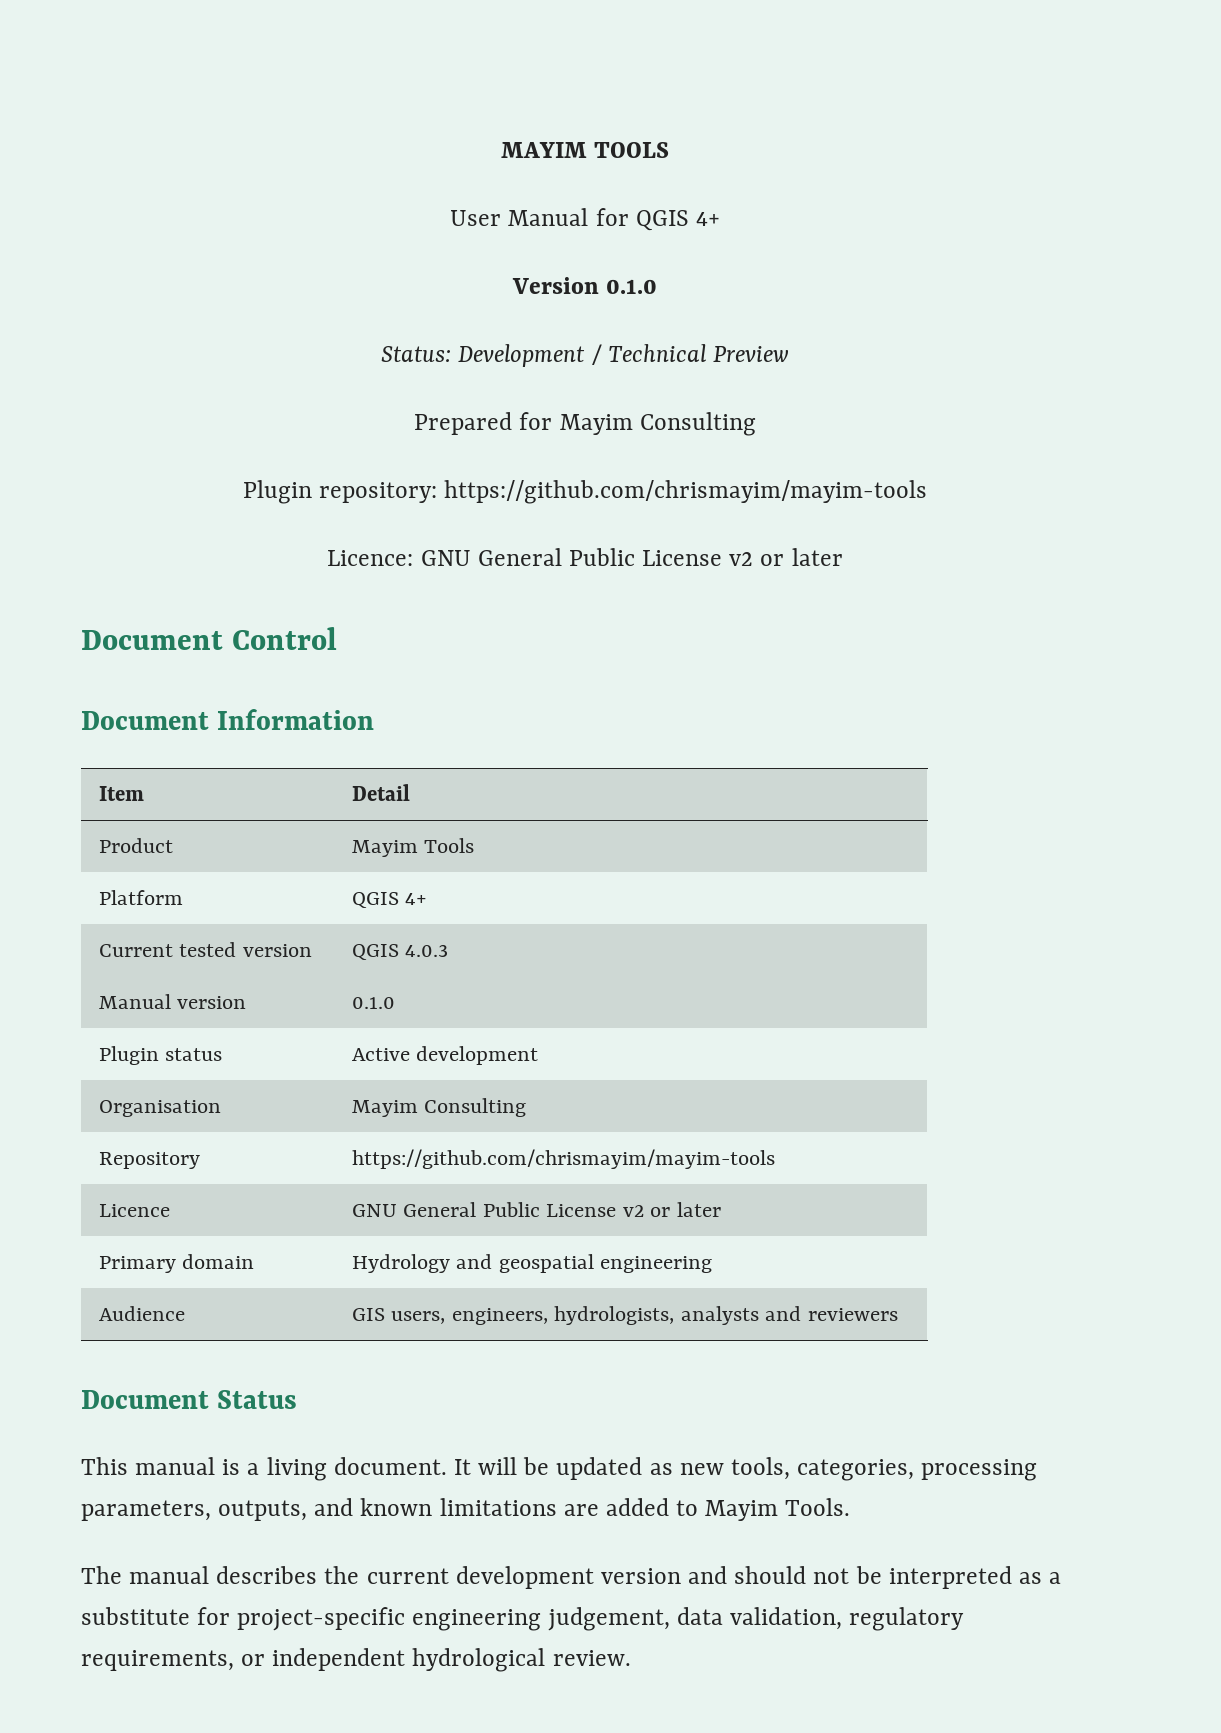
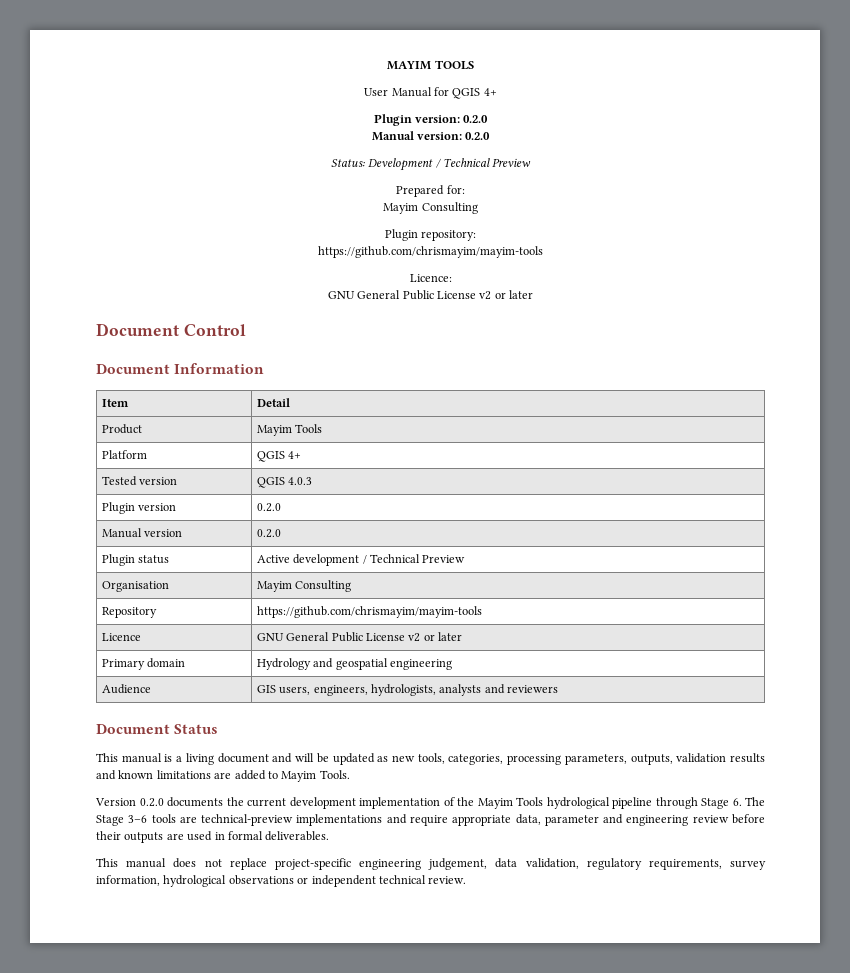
- Version 0.1.0
+ Plugin version: 0.2.0
+ Manual version: 0.2.0
- Prepared for Mayim Consulting
+ Prepared for:
+ Mayim Consulting
- Plugin repository: https://github.com/chrismayim/mayim-tools
+ Plugin repository:
+ https://github.com/chrismayim/mayim-tools
- Licence: GNU General Public License v2 or later
+ Licence:
+ GNU General Public License v2 or later
- Current tested version | QGIS 4.0.3
+ Tested version | QGIS 4.0.3
+ Plugin version | 0.2.0
- Manual version | 0.1.0
+ Manual version | 0.2.0
- Plugin status | Active development
+ Plugin status | Active development / Technical Preview
- This manual is a living document. It will be updated as new tools, categories, processing parameters, outputs, and known limitations are added to Mayim Tools.
+ This manual is a living document and will be updated as new tools, categories, processing parameters, outputs, validation results and known limitations are added to Mayim Tools.
- The manual describes the current development version and should not be interpreted as a substitute for project-specific engineering judgement, data validation, regulatory requirements, or independent hydrological review.
+ Version 0.2.0 documents the current development implementation of the Mayim Tools hydrological pipeline through Stage 6. The Stage 3–6 tools are technical-preview implementations and require appropriate data, parameter and engineering review before their outputs are used in formal deliverables.
+ This manual does not replace project-specific engineering judgement, data validation, regulatory requirements, survey information, hydrological observations or independent technical review.

